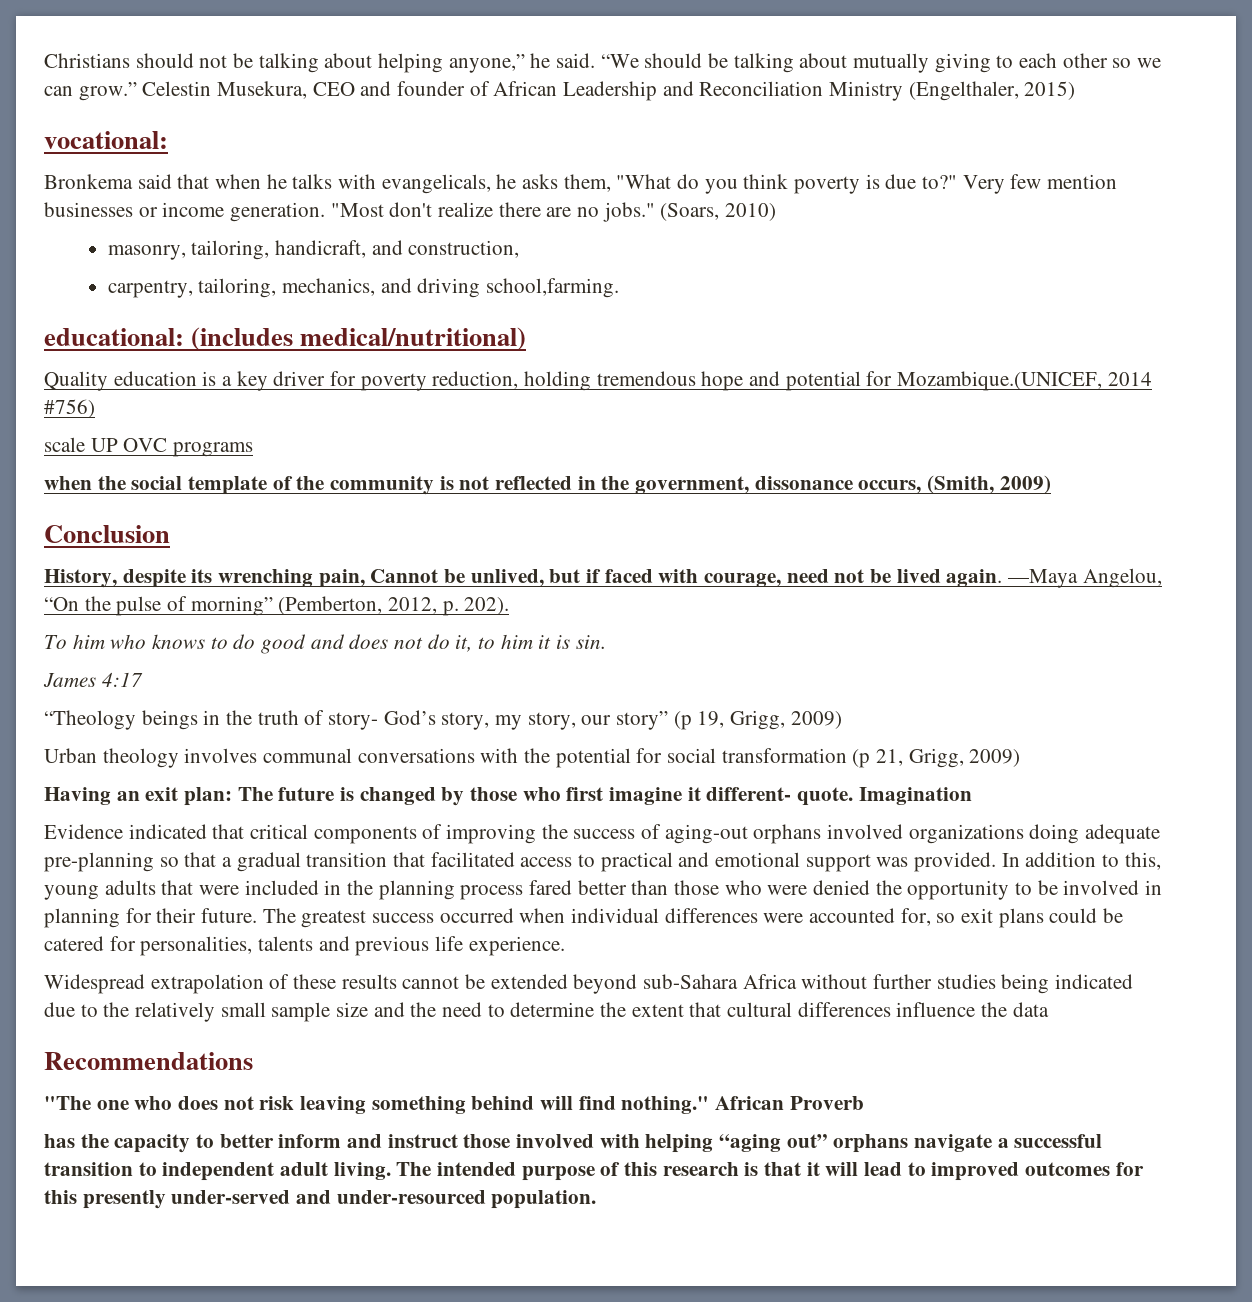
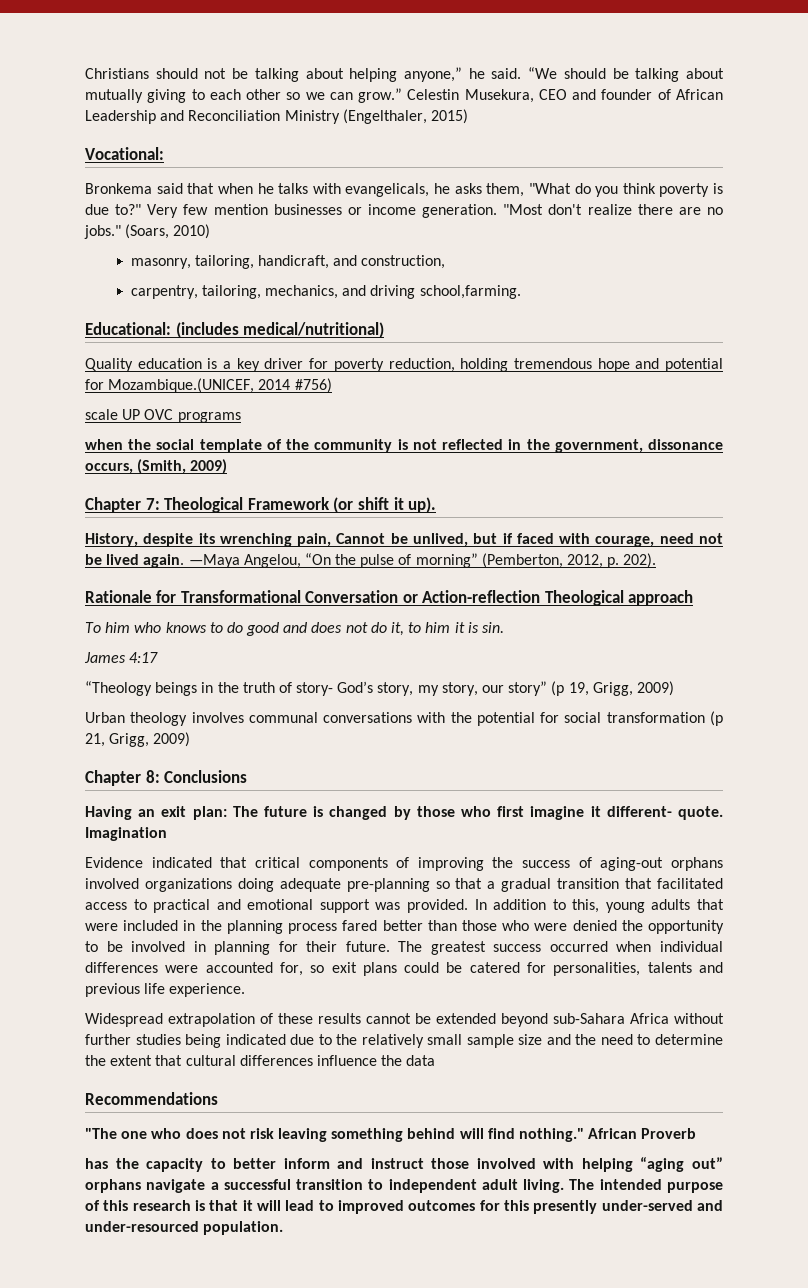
- vocational:
+ Vocational:
- educational: (includes medical/nutritional)
+ Educational: (includes medical/nutritional)
- Conclusion
+ Chapter 7: Theological Framework (or shift it up).
+ Rationale for Transformational Conversation or Action-reflection Theological approach
+ Chapter 8: Conclusions

